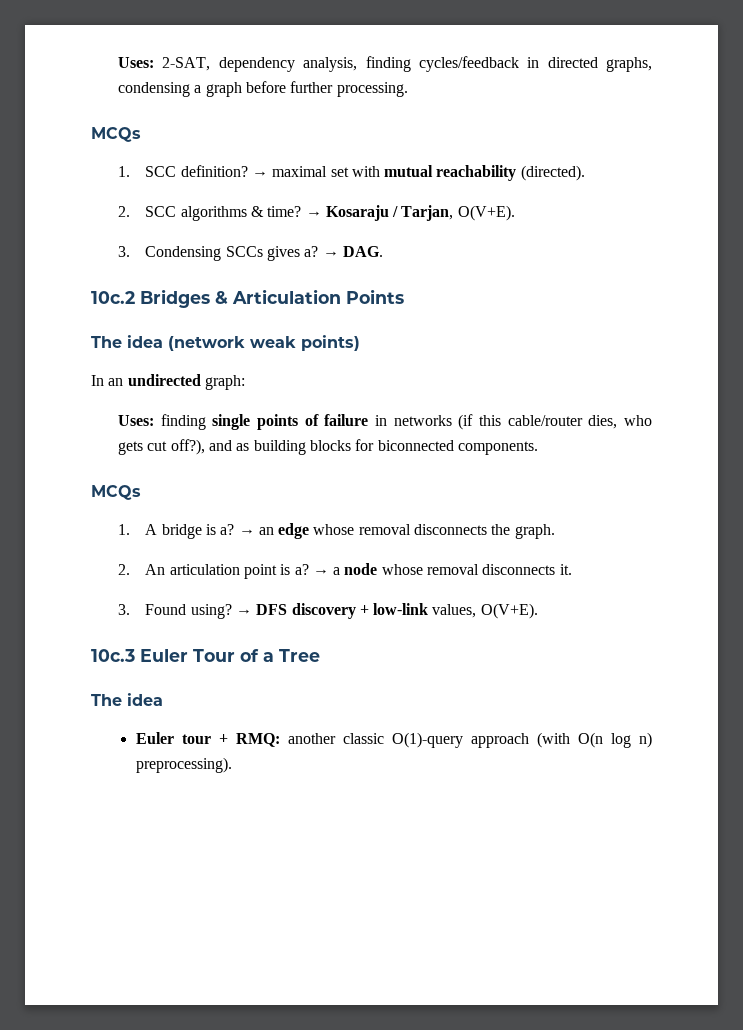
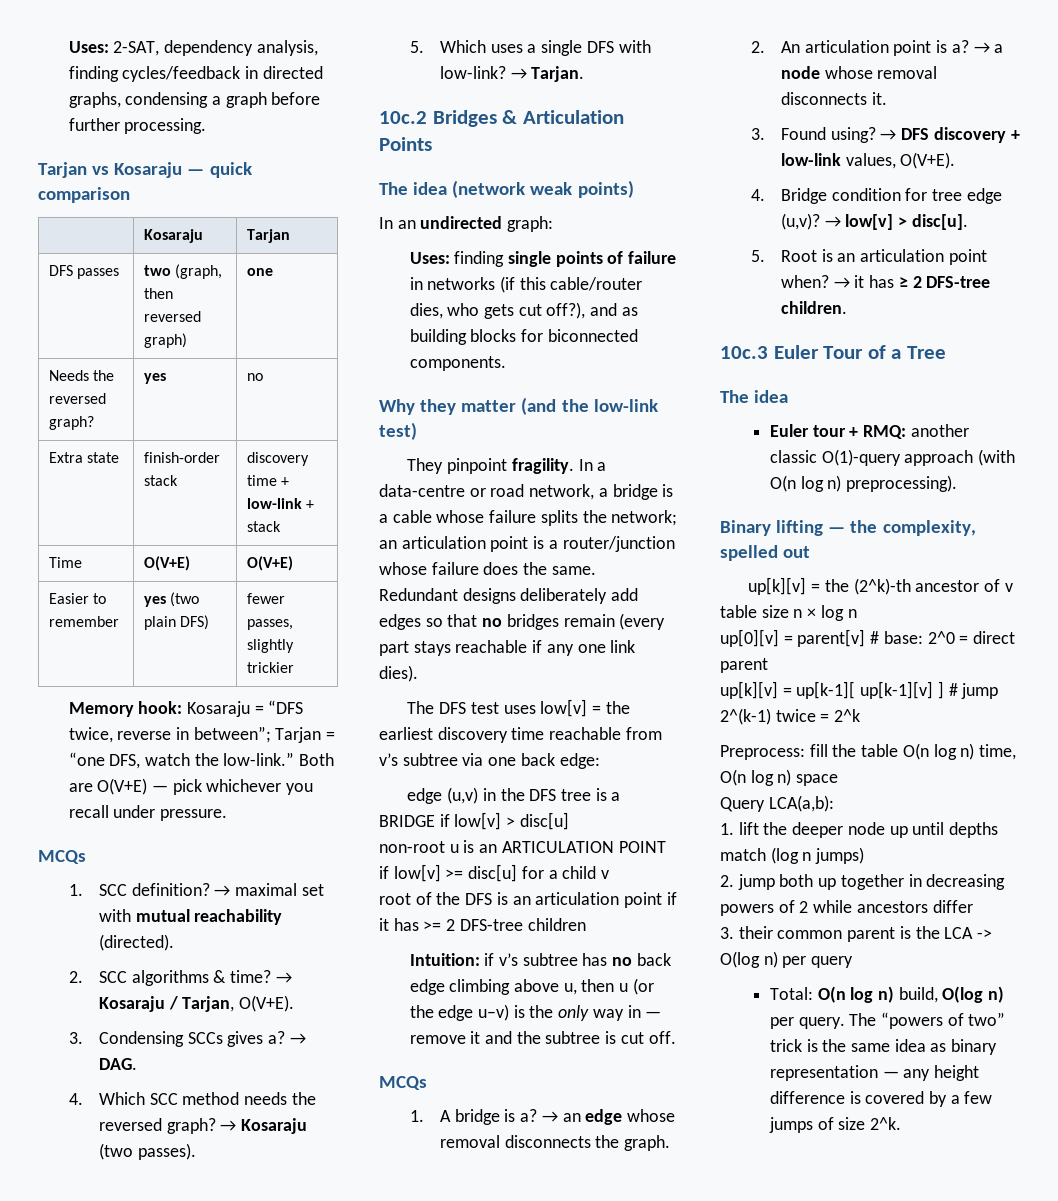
+ Tarjan vs Kosaraju — quick comparison
+ | Kosaraju | Tarjan
+ DFS passes | two (graph, then reversed graph) | one
+ Needs the reversed graph? | yes | no
+ Extra state | finish-order stack | discovery time + low-link + stack
+ Time | O(V+E) | O(V+E)
+ Easier to remember | yes (two plain DFS) | fewer passes, slightly trickier
+ Memory hook: Kosaraju = “DFS twice, reverse in between”; Tarjan = “one DFS, watch the low-link.” Both are O(V+E) — pick whichever you recall under pressure.
+ 4. Which SCC method needs the reversed graph? → Kosaraju (two passes).
+ 5. Which uses a single DFS with low-link? → Tarjan.
+ Why they matter (and the low-link test)
+ They pinpoint fragility. In a data-centre or road network, a bridge is a cable whose failure splits the network; an articulation point is a router/junction whose failure does the same. Redundant designs deliberately add edges so that no bridges remain (every part stays reachable if any one link dies).
+ The DFS test uses low[v] = the earliest discovery time reachable from v’s subtree via one back edge:
+ edge (u,v) in the DFS tree is a BRIDGE if low[v] > disc[u]
+ non-root u is an ARTICULATION POINT if low[v] >= disc[u] for a child v
+ root of the DFS is an articulation point if it has >= 2 DFS-tree children
+ Intuition: if v’s subtree has no back edge climbing above u, then u (or the edge u–v) is the only way in — remove it and the subtree is cut off.
+ 4. Bridge condition for tree edge (u,v)? → low[v] > disc[u].
+ 5. Root is an articulation point when? → it has ≥ 2 DFS-tree children.
+ Binary lifting — the complexity, spelled out
+ up[k][v] = the (2^k)-th ancestor of v table size n × log n
+ up[0][v] = parent[v] # base: 2^0 = direct parent
+ up[k][v] = up[k-1][ up[k-1][v] ] # jump 2^(k-1) twice = 2^k
+ Preprocess: fill the table O(n log n) time, O(n log n) space
+ Query LCA(a,b):
+ 1. lift the deeper node up until depths match (log n jumps)
+ 2. jump both up together in decreasing powers of 2 while ancestors differ
+ 3. their common parent is the LCA -> O(log n) per query
+ Total: O(n log n) build, O(log n) per query. The “powers of two” trick is the same idea as binary representation — any height difference is covered by a few jumps of size 2^k.

